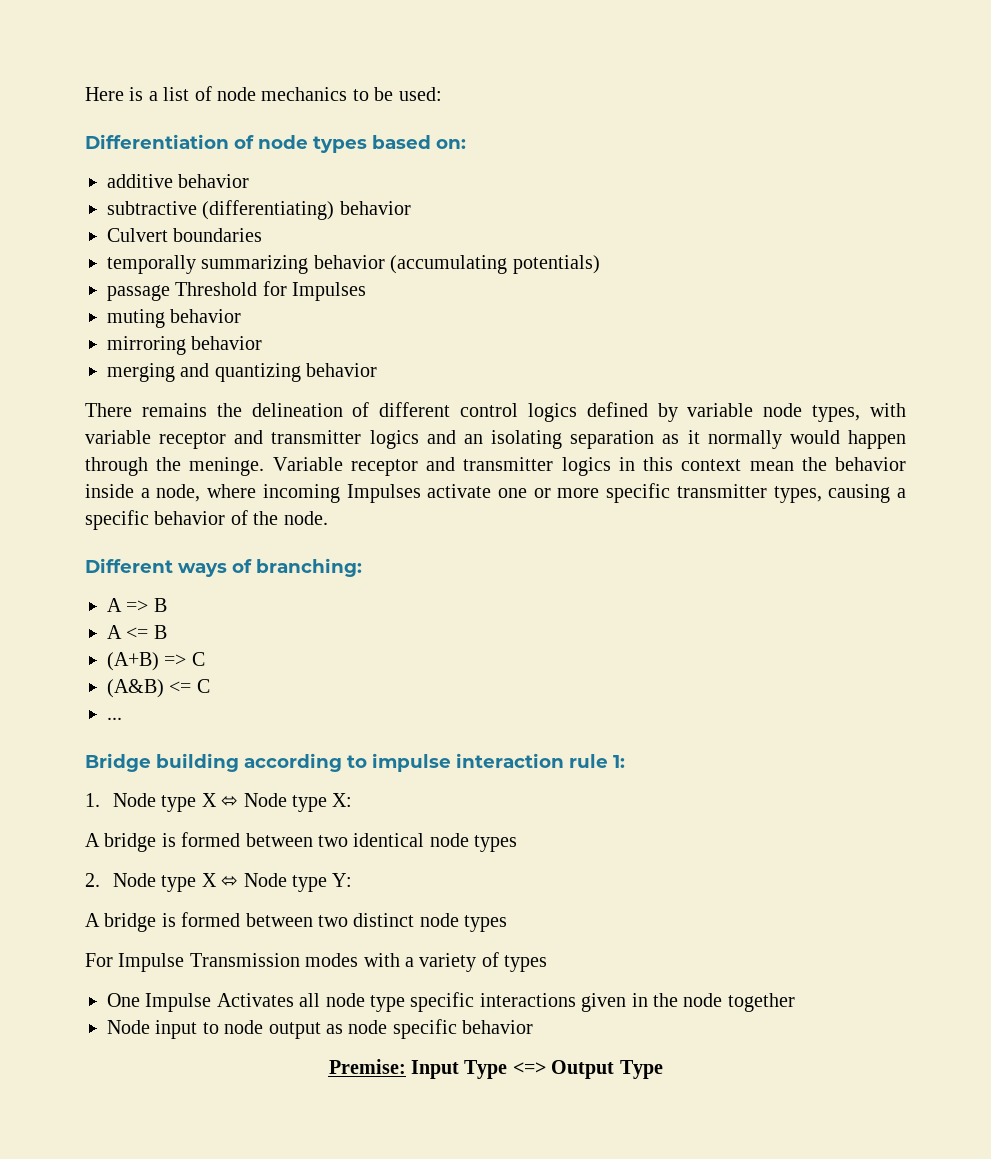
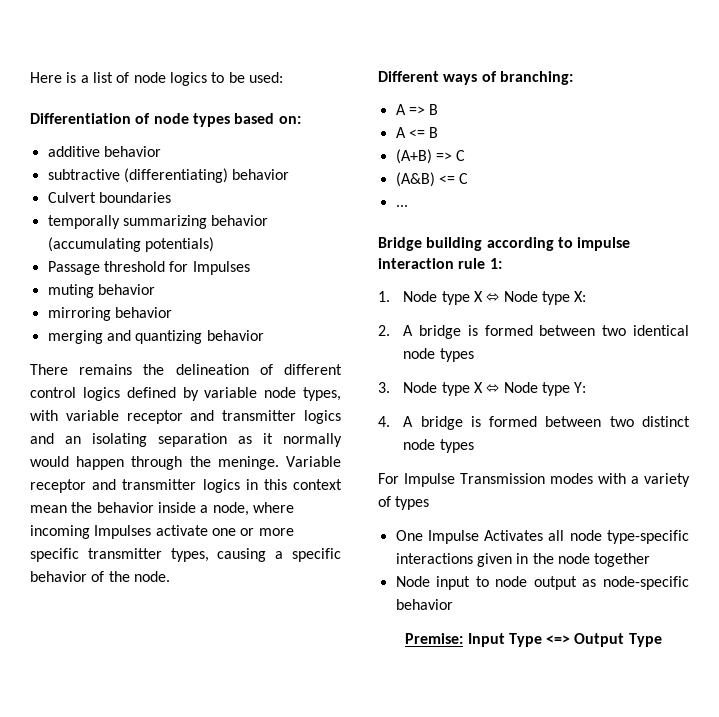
- Here is a list of node mechanics to be used:
+ Here is a list of node logics to be used:
- passage Threshold for Impulses
+ Passage threshold for Impulses
- A bridge is formed between two identical node types
+ 2. A bridge is formed between two identical node types
- 2. Node type X ⬄ Node type Y:
+ 3. Node type X ⬄ Node type Y:
- A bridge is formed between two distinct node types
+ 4. A bridge is formed between two distinct node types
- One Impulse Activates all node type specific interactions given in the node together
+ One Impulse Activates all node type-specific interactions given in the node together
- Node input to node output as node specific behavior
+ Node input to node output as node-specific behavior

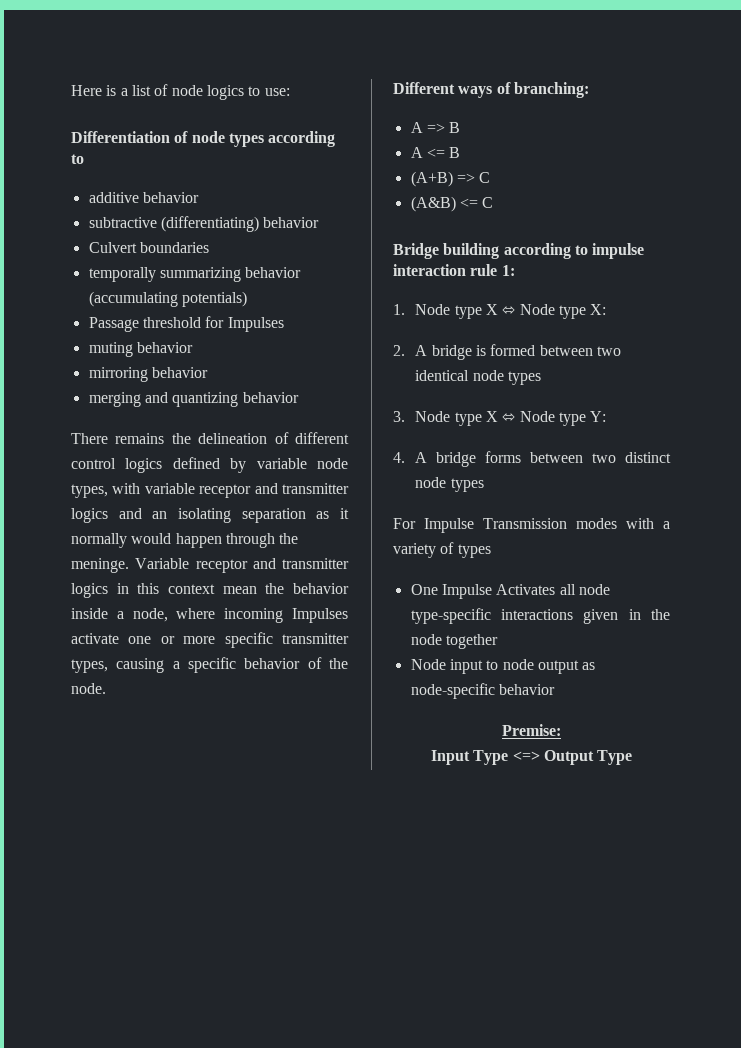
- Here is a list of node logics to be used:
+ Here is a list of node logics to use:
- Differentiation of node types based on:
+ Differentiation of node types according to
- ...
- 4. A bridge is formed between two distinct node types
+ 4. A bridge forms between two distinct node types
- Premise: Input Type <=> Output Type
+ Premise:
+ Input Type <=> Output Type

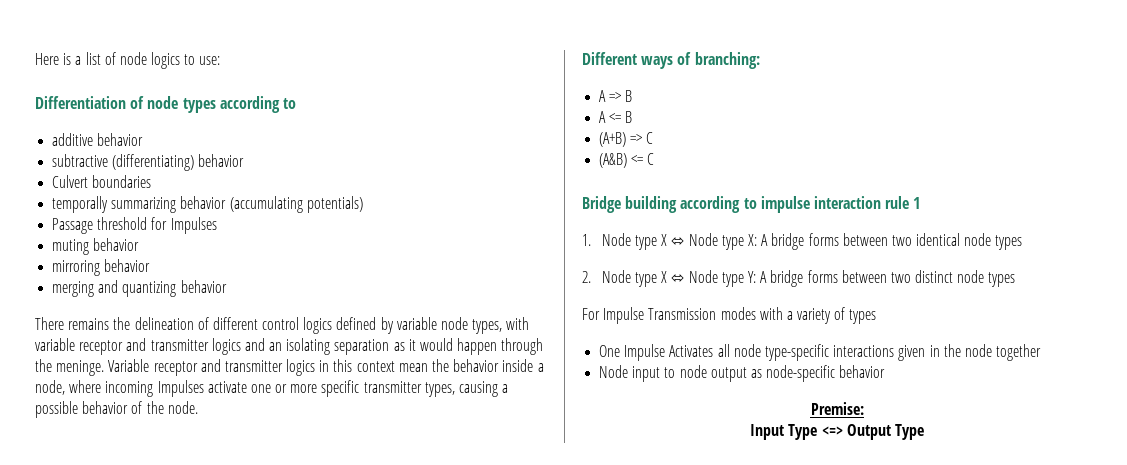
- There remains the delineation of different control logics defined by variable node types, with variable receptor and transmitter logics and an isolating separation as it normally would happen through the meninge.
+ There remains the delineation of different control logics defined by variable node types, with variable receptor and transmitter logics and an isolating separation as it would happen through the meninge.
- Variable receptor and transmitter logics in this context mean the behavior inside a node, where incoming Impulses activate one or more specific transmitter types, causing a specific behavior of the node.
+ Variable receptor and transmitter logics in this context mean the behavior inside a node, where incoming Impulses activate one or more specific transmitter types, causing a possible behavior of the node.
- Bridge building according to impulse interaction rule 1:
+ Bridge building according to impulse interaction rule 1
- 1. Node type X ⬄ Node type X:
- 2. A bridge is formed between two identical node types
+ 1. Node type X ⬄ Node type X: A bridge forms between two identical node types
- 3. Node type X ⬄ Node type Y:
- 4. A bridge forms between two distinct node types
+ 2. Node type X ⬄ Node type Y: A bridge forms between two distinct node types

